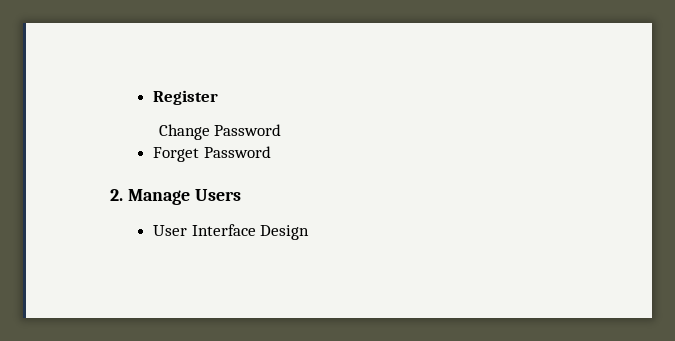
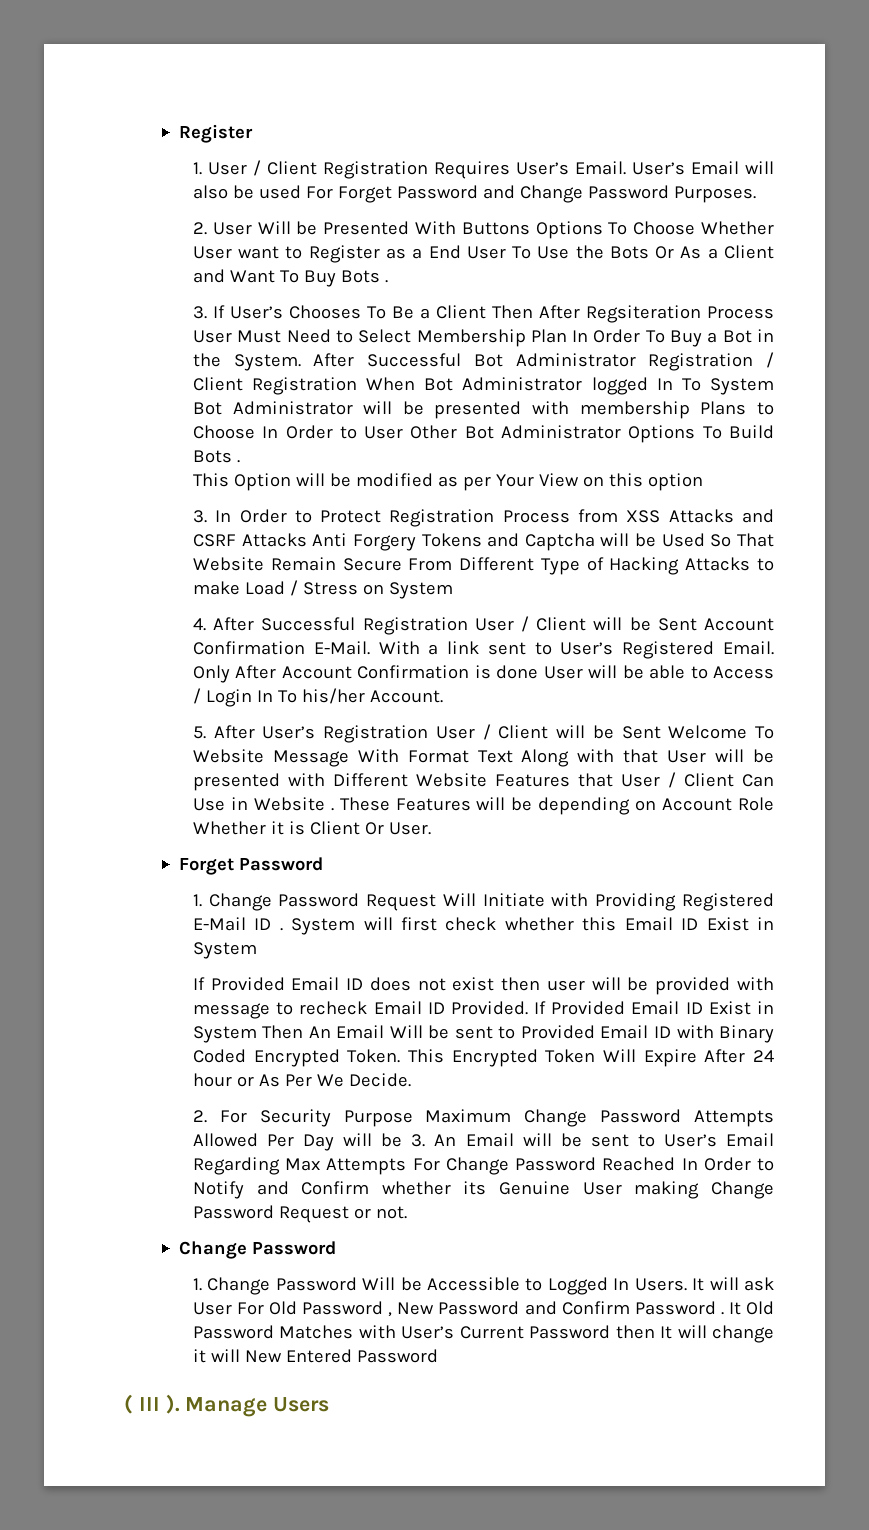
+ 1. User / Client Registration Requires User’s Email. User’s Email will also be used For Forget Password and Change Password Purposes.
+ 2. User Will be Presented With Buttons Options To Choose Whether User want to Register as a End User To Use the Bots Or As a Client and Want To Buy Bots .
+ 3. If User’s Chooses To Be a Client Then After Regsiteration Process User Must Need to Select Membership Plan In Order To Buy a Bot in the System. After Successful Bot Administrator Registration / Client Registration When Bot Administrator logged In To System Bot Administrator will be presented with membership Plans to Choose In Order to User Other Bot Administrator Options To Build Bots .
+ This Option will be modified as per Your View on this option
+ 3. In Order to Protect Registration Process from XSS Attacks and CSRF Attacks Anti Forgery Tokens and Captcha will be Used So That Website Remain Secure From Different Type of Hacking Attacks to make Load / Stress on System
+ 4. After Successful Registration User / Client will be Sent Account Confirmation E-Mail. With a link sent to User’s Registered Email. Only After Account Confirmation is done User will be able to Access / Login In To his/her Account.
+ 5. After User’s Registration User / Client will be Sent Welcome To Website Message With Format Text Along with that User will be presented with Different Website Features that User / Client Can Use in Website . These Features will be depending on Account Role Whether it is Client Or User.
+ Forget Password
+ 1. Change Password Request Will Initiate with Providing Registered E-Mail ID . System will first check whether this Email ID Exist in System
+ If Provided Email ID does not exist then user will be provided with message to recheck Email ID Provided. If Provided Email ID Exist in System Then An Email Will be sent to Provided Email ID with Binary Coded Encrypted Token. This Encrypted Token Will Expire After 24 hour or As Per We Decide.
+ 2. For Security Purpose Maximum Change Password Attempts Allowed Per Day will be 3. An Email will be sent to User’s Email Regarding Max Attempts For Change Password Reached In Order to Notify and Confirm whether its Genuine User making Change Password Request or not.
  Change Password
- Forget Password
- 2. Manage Users
+ 1. Change Password Will be Accessible to Logged In Users. It will ask User For Old Password , New Password and Confirm Password . It Old Password Matches with User’s Current Password then It will change it will New Entered Password
+ ( III ). Manage Users
- User Interface Design

